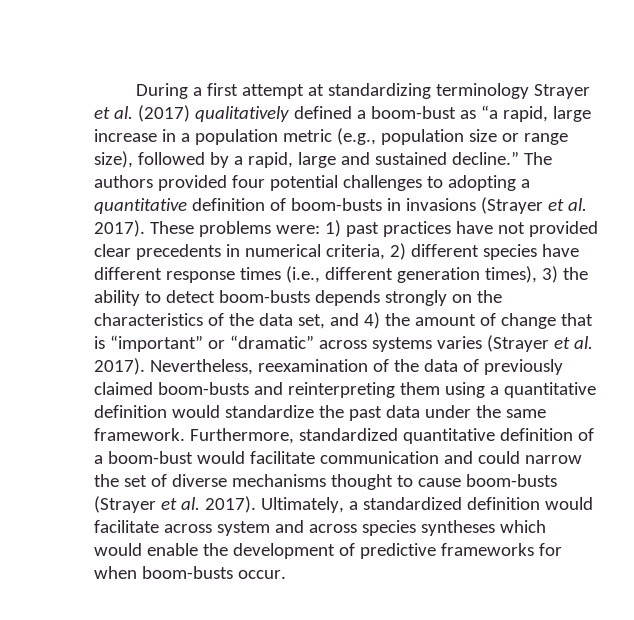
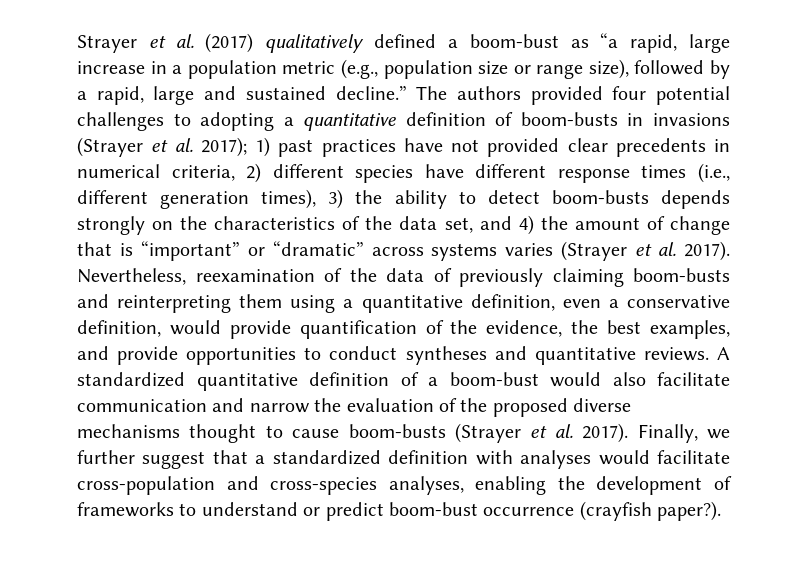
- During a first attempt at standardizing terminology Strayer et al. (2017) qualitatively defined a boom-bust as “a rapid, large increase in a population metric (e.g., population size or range size), followed by a rapid, large and sustained decline.”
+ Strayer et al. (2017) qualitatively defined a boom-bust as “a rapid, large increase in a population metric (e.g., population size or range size), followed by a rapid, large and sustained decline.”
- The authors provided four potential challenges to adopting a quantitative definition of boom-busts in invasions (Strayer et al. 2017). These problems were:
+ The authors provided four potential challenges to adopting a quantitative definition of boom-busts in invasions (Strayer et al. 2017);
- Nevertheless, reexamination of the data of previously claimed boom-busts and reinterpreting them using a quantitative definition would standardize the past data under the same framework. Furthermore, standardized quantitative definition of a boom-bust would facilitate communication and could narrow the set of diverse mechanisms thought to cause boom-busts (Strayer et al. 2017).
+ Nevertheless, reexamination of the data of previously claiming boom-busts and reinterpreting them using a quantitative definition, even a conservative definition, would provide quantification of the evidence, the best examples, and provide opportunities to conduct syntheses and quantitative reviews. A standardized quantitative definition of a boom-bust would also facilitate communication and narrow the evaluation of the proposed diverse mechanisms thought to cause boom-busts (Strayer et al. 2017).
- Ultimately, a standardized definition would facilitate across system and across species syntheses which would enable the development of predictive frameworks for when boom-busts occur.
+ Finally, we further suggest that a standardized definition with analyses would facilitate cross-population and cross-species analyses, enabling the development of frameworks to understand or predict boom-bust occurrence (crayfish paper?).

